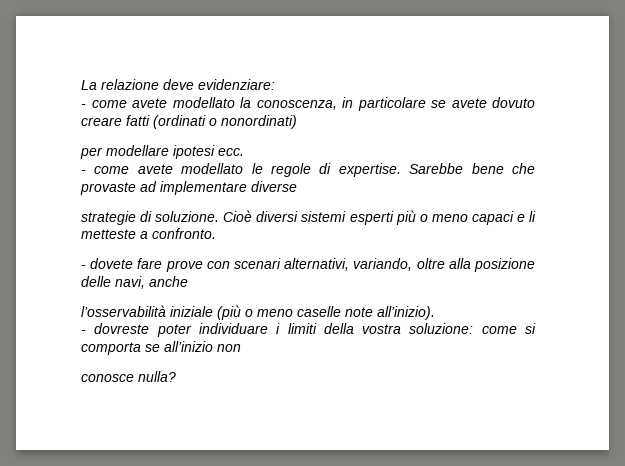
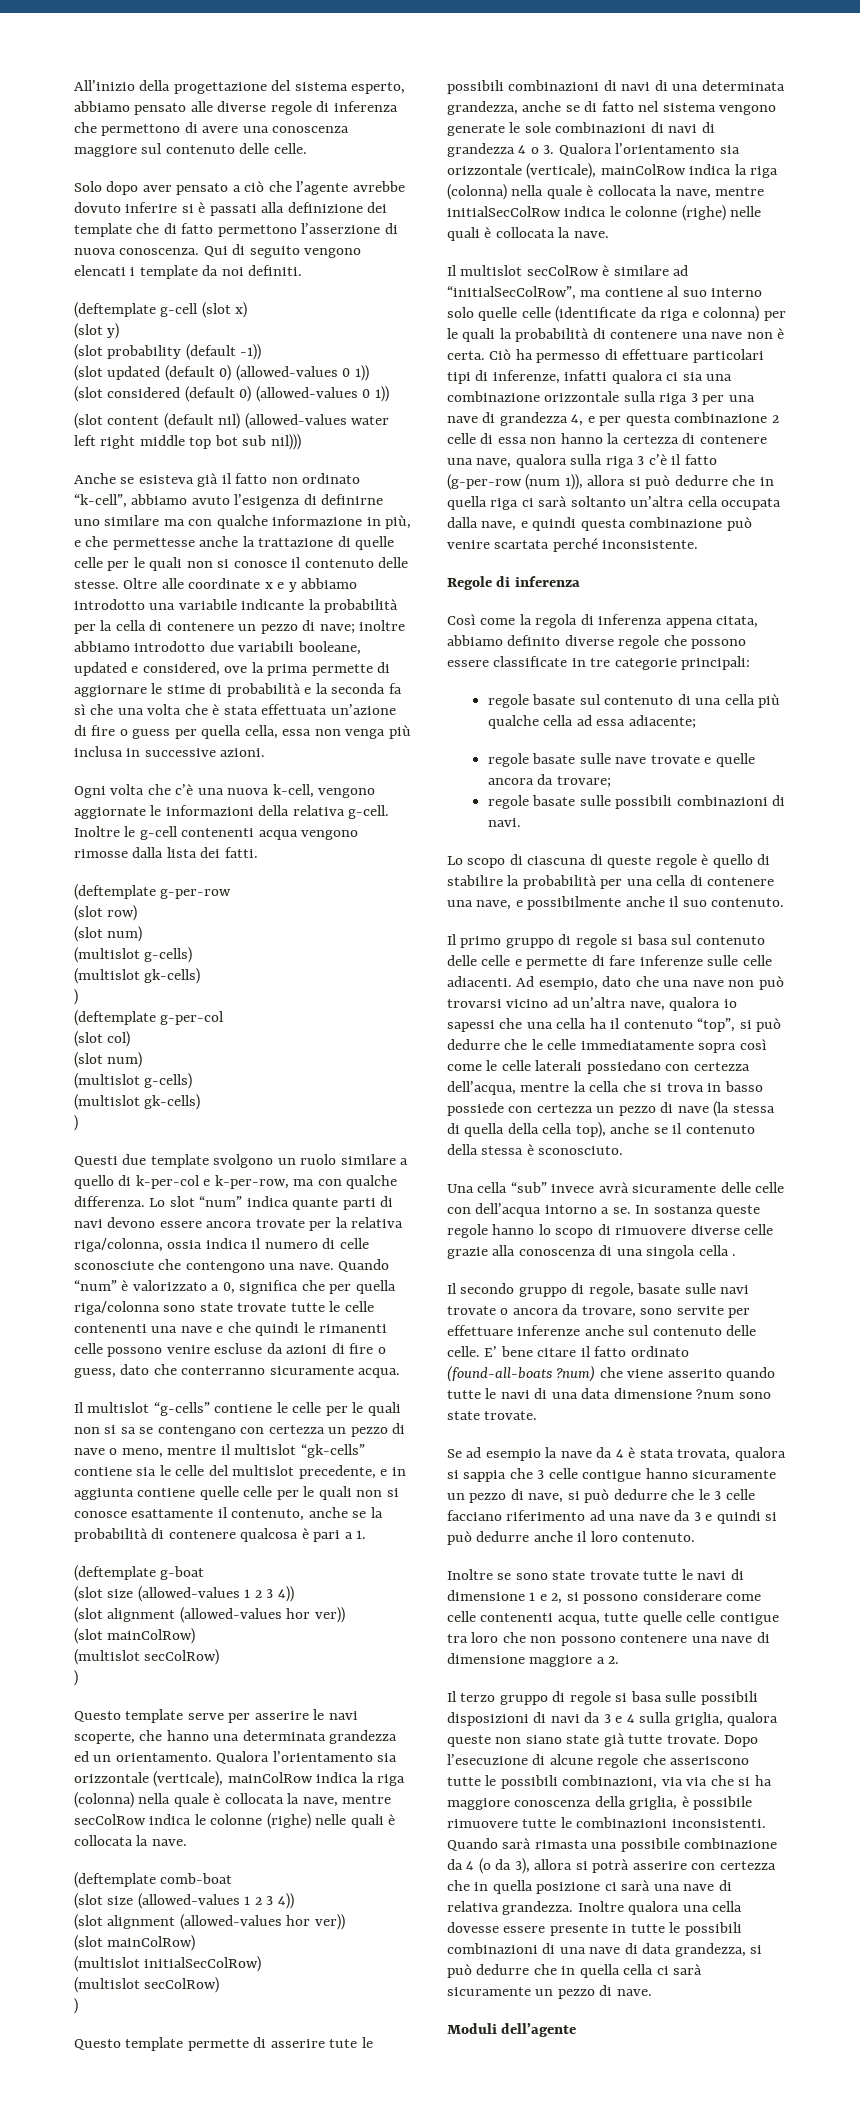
- La relazione deve evidenziare:
- - come avete modellato la conoscenza, in particolare se avete dovuto creare fatti (ordinati o nonordinati)
- per modellare ipotesi ecc.
- - come avete modellato le regole di expertise. Sarebbe bene che provaste ad implementare diverse
- strategie di soluzione. Cioè diversi sistemi esperti più o meno capaci e li metteste a confronto.
- - dovete fare prove con scenari alternativi, variando, oltre alla posizione delle navi, anche
- l’osservabilità iniziale (più o meno caselle note all’inizio).
- - dovreste poter individuare i limiti della vostra soluzione: come si comporta se all’inizio non
- conosce nulla?
+ All’inizio della progettazione del sistema esperto, abbiamo pensato alle diverse regole di inferenza che permettono di avere una conoscenza maggiore sul contenuto delle celle.
+ Solo dopo aver pensato a ciò che l’agente avrebbe dovuto inferire si è passati alla definizione dei template che di fatto permettono l’asserzione di nuova conoscenza. Qui di seguito vengono elencati i template da noi definiti.
+ (deftemplate g-cell (slot x)
+ (slot y)
+ (slot probability (default -1))
+ (slot updated (default 0) (allowed-values 0 1))
+ (slot considered (default 0) (allowed-values 0 1))
+ (slot content (default nil) (allowed-values water left right middle top bot sub nil)))
+ Anche se esisteva già il fatto non ordinato “k-cell”, abbiamo avuto l’esigenza di definirne uno similare ma con qualche informazione in più, e che permettesse anche la trattazione di quelle celle per le quali non si conosce il contenuto delle stesse. Oltre alle coordinate x e y abbiamo introdotto una variabile indicante la probabilità per la cella di contenere un pezzo di nave; inoltre abbiamo introdotto due variabili booleane, updated e considered, ove la prima permette di aggiornare le stime di probabilità e la seconda fa sì che una volta che è stata effettuata un’azione di fire o guess per quella cella, essa non venga più inclusa in successive azioni.
+ Ogni volta che c’è una nuova k-cell, vengono aggiornate le informazioni della relativa g-cell. Inoltre le g-cell contenenti acqua vengono rimosse dalla lista dei fatti.
+ (deftemplate g-per-row
+ (slot row)
+ (slot num)
+ (multislot g-cells)
+ (multislot gk-cells)
+ )
+ (deftemplate g-per-col
+ (slot col)
+ (slot num)
+ (multislot g-cells)
+ (multislot gk-cells)
+ )
+ Questi due template svolgono un ruolo similare a quello di k-per-col e k-per-row, ma con qualche differenza. Lo slot “num” indica quante parti di navi devono essere ancora trovate per la relativa riga/colonna, ossia indica il numero di celle sconosciute che contengono una nave. Quando “num” è valorizzato a 0, significa che per quella riga/colonna sono state trovate tutte le celle contenenti una nave e che quindi le rimanenti celle possono venire escluse da azioni di fire o guess, dato che conterranno sicuramente acqua.
+ Il multislot “g-cells” contiene le celle per le quali non si sa se contengano con certezza un pezzo di nave o meno, mentre il multislot “gk-cells” contiene sia le celle del multislot precedente, e in aggiunta contiene quelle celle per le quali non si conosce esattamente il contenuto, anche se la probabilità di contenere qualcosa è pari a 1.
+ (deftemplate g-boat
+ (slot size (allowed-values 1 2 3 4))
+ (slot alignment (allowed-values hor ver))
+ (slot mainColRow)
+ (multislot secColRow)
+ )
+ Questo template serve per asserire le navi scoperte, che hanno una determinata grandezza ed un orientamento. Qualora l’orientamento sia orizzontale (verticale), mainColRow indica la riga (colonna) nella quale è collocata la nave, mentre secColRow indica le colonne (righe) nelle quali è collocata la nave.
+ (deftemplate comb-boat
+ (slot size (allowed-values 1 2 3 4))
+ (slot alignment (allowed-values hor ver))
+ (slot mainColRow)
+ (multislot initialSecColRow)
+ (multislot secColRow)
+ )
+ Questo template permette di asserire tute le possibili combinazioni di navi di una determinata grandezza, anche se di fatto nel sistema vengono generate le sole combinazioni di navi di grandezza 4 o 3. Qualora l’orientamento sia orizzontale (verticale), mainColRow indica la riga (colonna) nella quale è collocata la nave, mentre initialSecColRow indica le colonne (righe) nelle quali è collocata la nave.
+ Il multislot secColRow è similare ad “initialSecColRow”, ma contiene al suo interno solo quelle celle (identificate da riga e colonna) per le quali la probabilità di contenere una nave non è certa. Ciò ha permesso di effettuare particolari tipi di inferenze, infatti qualora ci sia una combinazione orizzontale sulla riga 3 per una nave di grandezza 4, e per questa combinazione 2 celle di essa non hanno la certezza di contenere una nave, qualora sulla riga 3 c’è il fatto (g-per-row (num 1)), allora si può dedurre che in quella riga ci sarà soltanto un’altra cella occupata dalla nave, e quindi questa combinazione può venire scartata perché inconsistente.
+ Regole di inferenza
+ Così come la regola di inferenza appena citata, abbiamo definito diverse regole che possono essere classificate in tre categorie principali:
+ regole basate sul contenuto di una cella più qualche cella ad essa adiacente;
+ regole basate sulle nave trovate e quelle ancora da trovare;
+ regole basate sulle possibili combinazioni di navi.
+ Lo scopo di ciascuna di queste regole è quello di stabilire la probabilità per una cella di contenere una nave, e possibilmente anche il suo contenuto.
+ Il primo gruppo di regole si basa sul contenuto delle celle e permette di fare inferenze sulle celle adiacenti. Ad esempio, dato che una nave non può trovarsi vicino ad un’altra nave, qualora io sapessi che una cella ha il contenuto “top”, si può dedurre che le celle immediatamente sopra così come le celle laterali possiedano con certezza dell’acqua, mentre la cella che si trova in basso possiede con certezza un pezzo di nave (la stessa di quella della cella top), anche se il contenuto della stessa è sconosciuto.
+ Una cella “sub” invece avrà sicuramente delle celle con dell’acqua intorno a se. In sostanza queste regole hanno lo scopo di rimuovere diverse celle grazie alla conoscenza di una singola cella .
+ Il secondo gruppo di regole, basate sulle navi trovate o ancora da trovare, sono servite per effettuare inferenze anche sul contenuto delle celle. E’ bene citare il fatto ordinato (found-all-boats ?num) che viene asserito quando tutte le navi di una data dimensione ?num sono state trovate.
+ Se ad esempio la nave da 4 è stata trovata, qualora si sappia che 3 celle contigue hanno sicuramente un pezzo di nave, si può dedurre che le 3 celle facciano riferimento ad una nave da 3 e quindi si può dedurre anche il loro contenuto.
+ Inoltre se sono state trovate tutte le navi di dimensione 1 e 2, si possono considerare come celle contenenti acqua, tutte quelle celle contigue tra loro che non possono contenere una nave di dimensione maggiore a 2.
+ Il terzo gruppo di regole si basa sulle possibili disposizioni di navi da 3 e 4 sulla griglia, qualora queste non siano state già tutte trovate. Dopo l’esecuzione di alcune regole che asseriscono tutte le possibili combinazioni, via via che si ha maggiore conoscenza della griglia, è possibile rimuovere tutte le combinazioni inconsistenti. Quando sarà rimasta una possibile combinazione da 4 (o da 3), allora si potrà asserire con certezza che in quella posizione ci sarà una nave di relativa grandezza. Inoltre qualora una cella dovesse essere presente in tutte le possibili combinazioni di una nave di data grandezza, si può dedurre che in quella cella ci sarà sicuramente un pezzo di nave.
+ Moduli dell’agente

